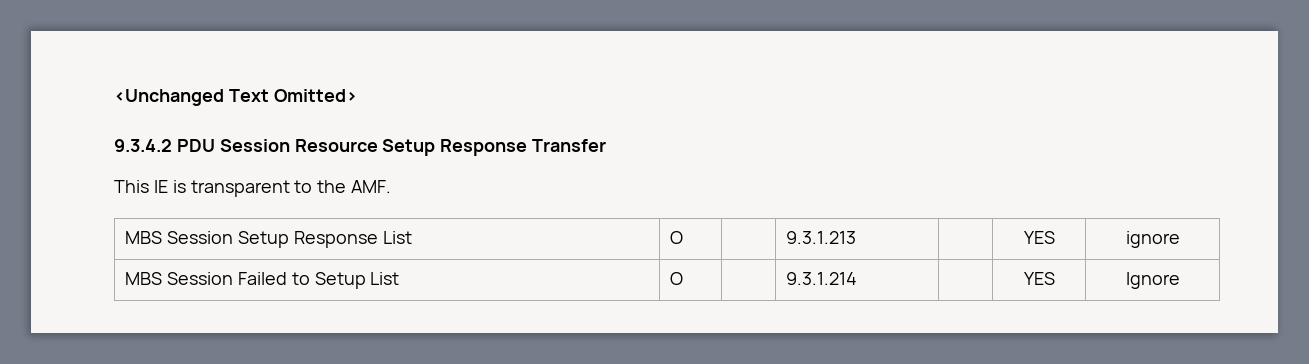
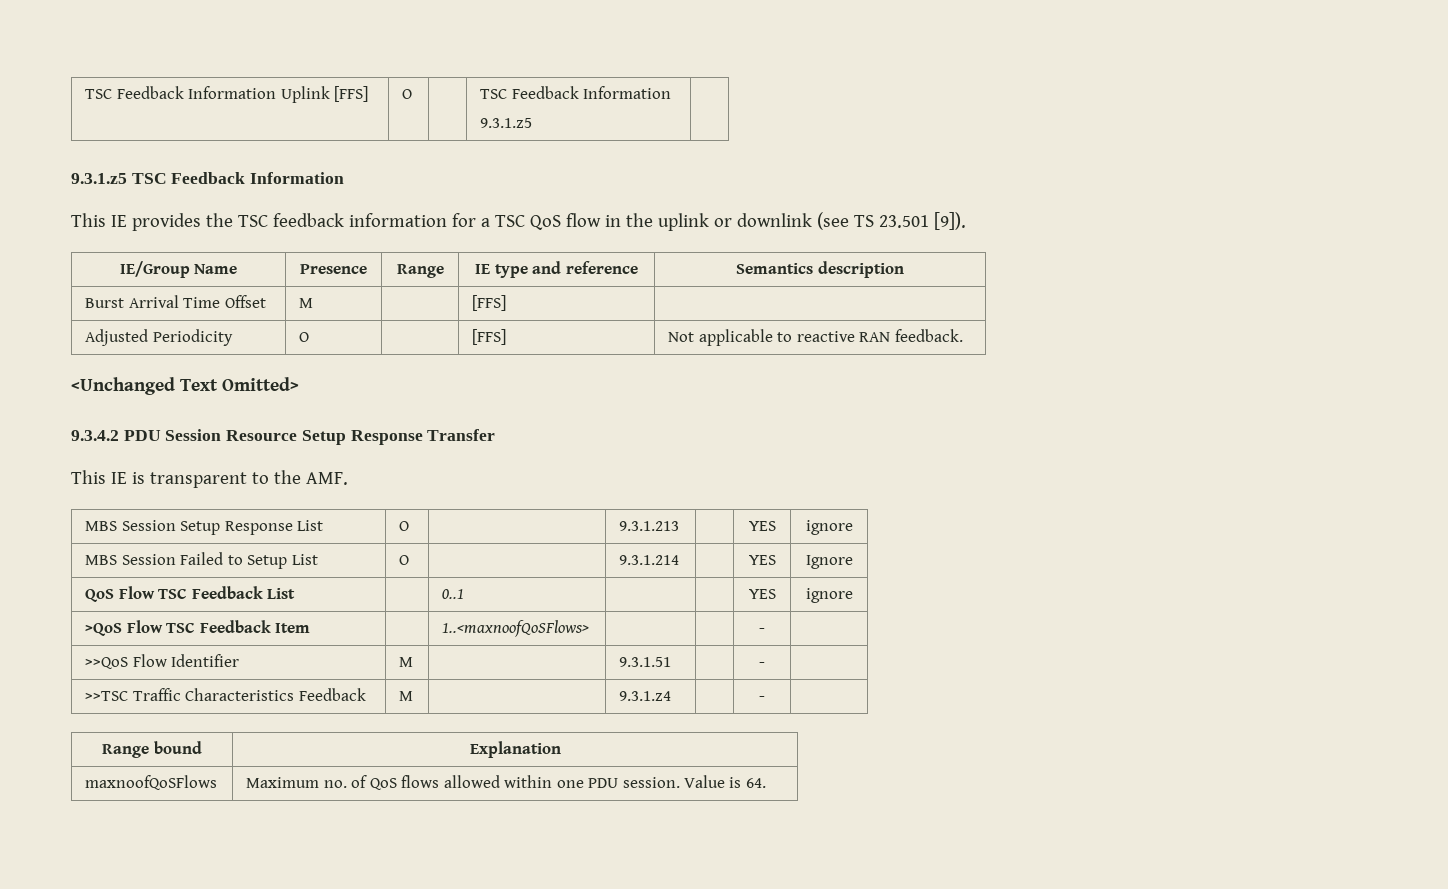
+ TSC Feedback Information Uplink [FFS] | O | | TSC Feedback Information
+ 9.3.1.z5 |
+ 9.3.1.z5 TSC Feedback Information
+ This IE provides the TSC feedback information for a TSC QoS flow in the uplink or downlink (see TS 23.501 [9]).
+ IE/Group Name | Presence | Range | IE type and reference | Semantics description
+ Burst Arrival Time Offset | M | | [FFS] |
+ Adjusted Periodicity | O | | [FFS] | Not applicable to reactive RAN feedback.
+ QoS Flow TSC Feedback List | | 0..1 | | | YES | ignore
+ >QoS Flow TSC Feedback Item | | 1..<maxnoofQoSFlows> | | | - |
+ >>QoS Flow Identifier | M | | 9.3.1.51 | | - |
+ >>TSC Traffic Characteristics Feedback | M | | 9.3.1.z4 | | - |
+ Range bound | Explanation
+ maxnoofQoSFlows | Maximum no. of QoS flows allowed within one PDU session. Value is 64.

